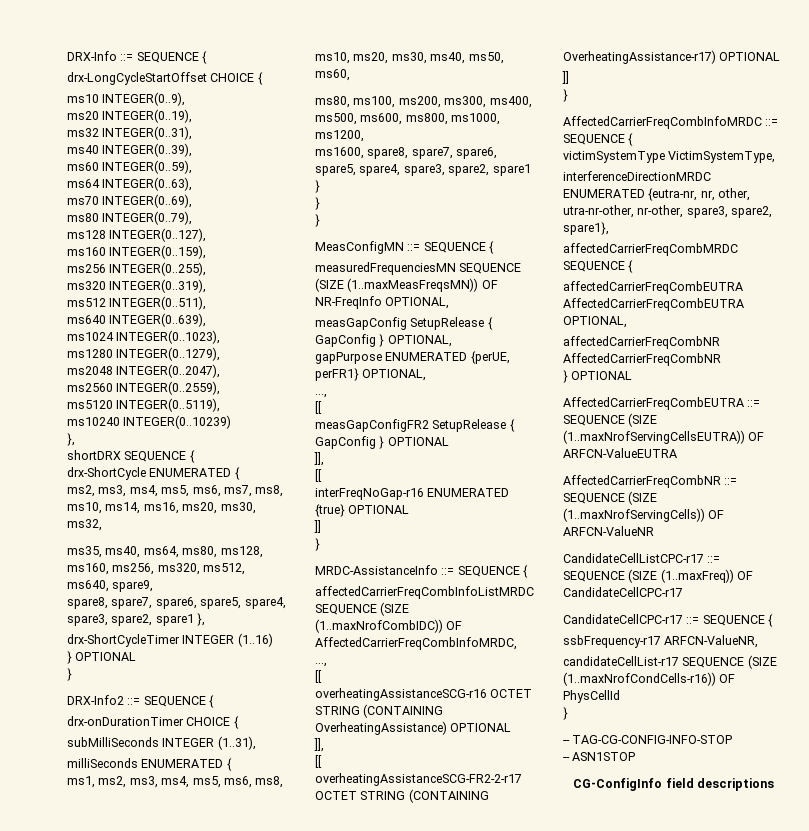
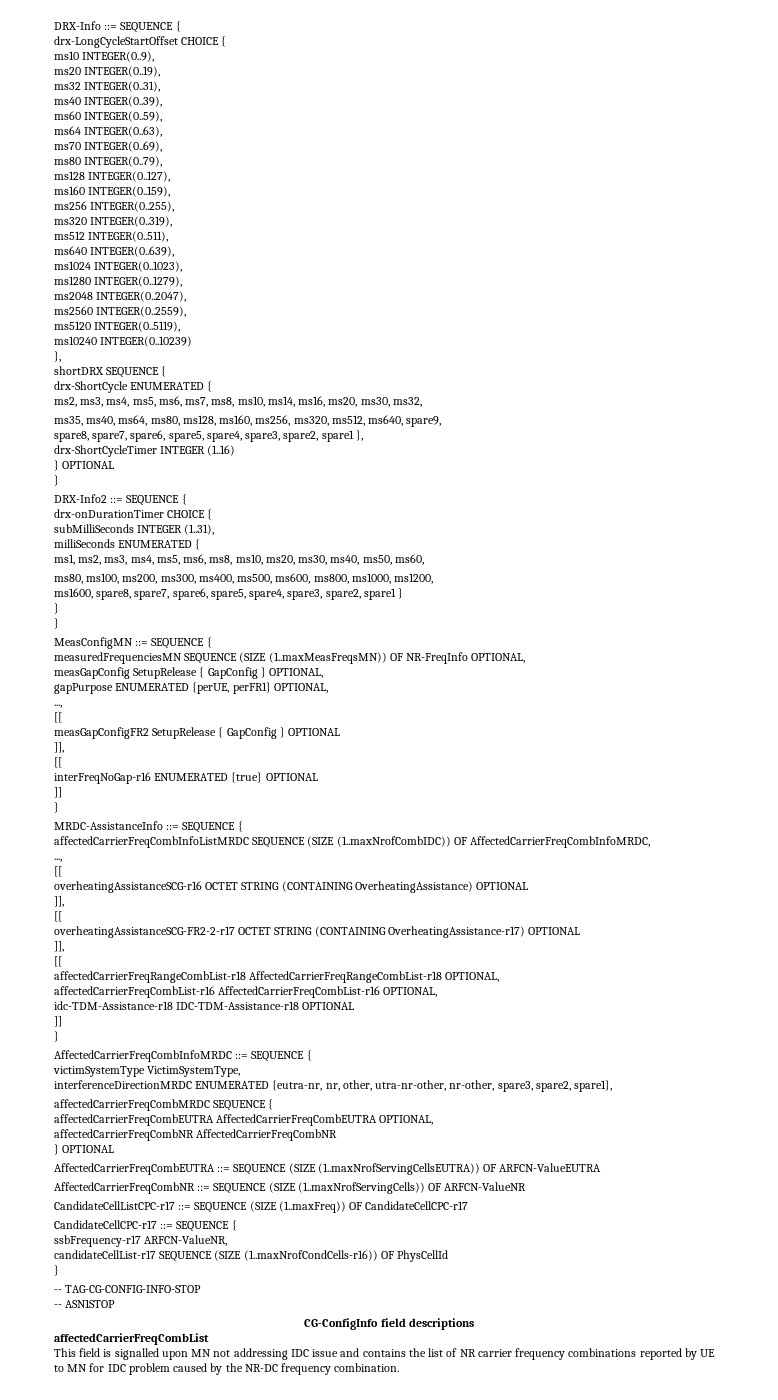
  overheatingAssistanceSCG-FR2-2-r17 OCTET STRING (CONTAINING OverheatingAssistance-r17) OPTIONAL
+ ]],
+ [[
+ affectedCarrierFreqRangeCombList-r18 AffectedCarrierFreqRangeCombList-r18 OPTIONAL,
+ affectedCarrierFreqCombList-r16 AffectedCarrierFreqCombList-r16 OPTIONAL,
+ idc-TDM-Assistance-r18 IDC-TDM-Assistance-r18 OPTIONAL
+ affectedCarrierFreqCombList
+ This field is signalled upon MN not addressing IDC issue and contains the list of NR carrier frequency combinations reported by UE to MN for IDC problem caused by the NR-DC frequency combination.

